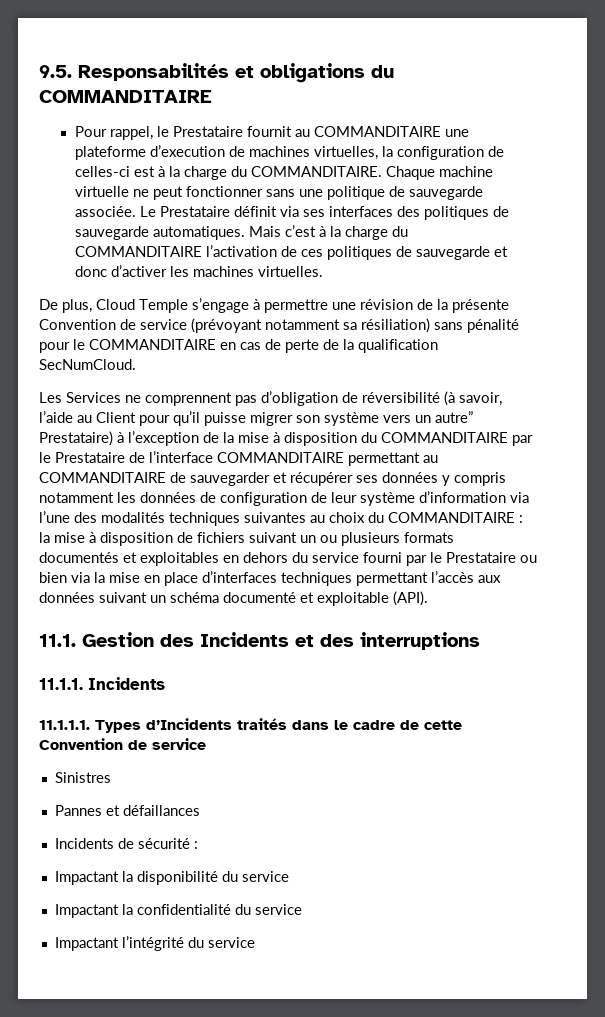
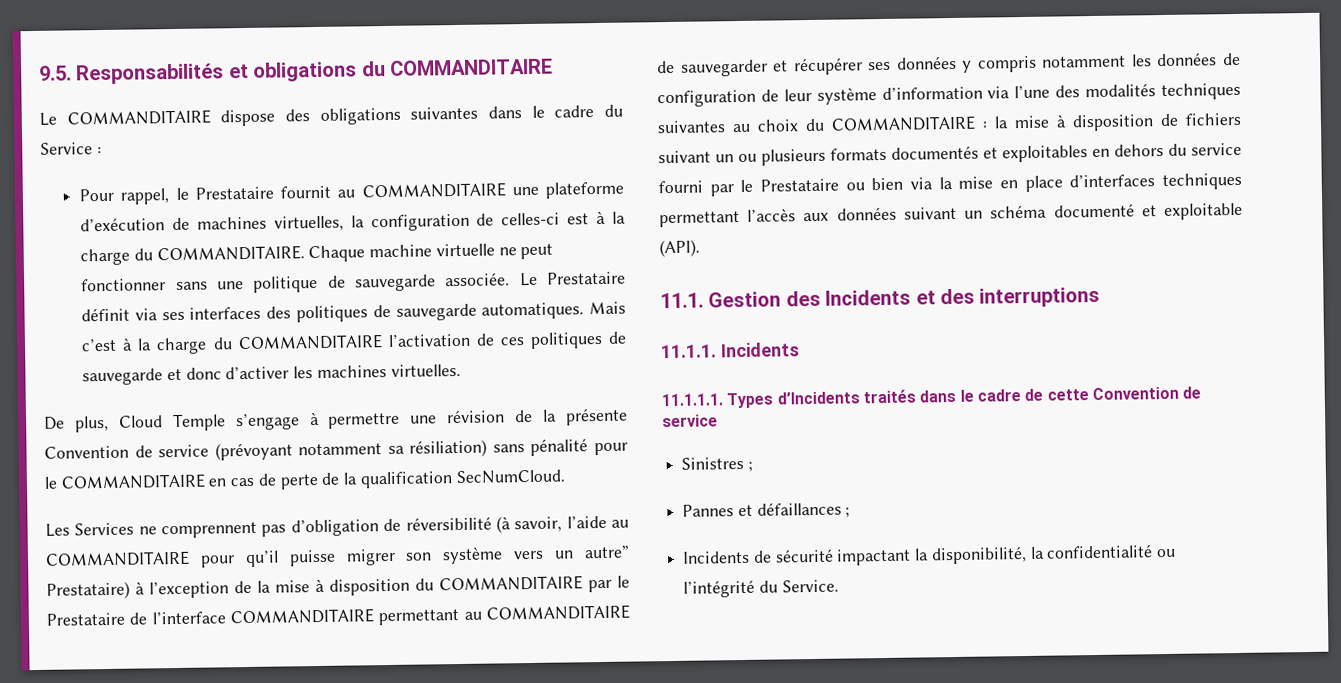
+ Le COMMANDITAIRE dispose des obligations suivantes dans le cadre du Service :
- Pour rappel, le Prestataire fournit au COMMANDITAIRE une plateforme d’execution de machines virtuelles, la configuration de celles-ci est à la charge du COMMANDITAIRE.
+ Pour rappel, le Prestataire fournit au COMMANDITAIRE une plateforme d’exécution de machines virtuelles, la configuration de celles-ci est à la charge du COMMANDITAIRE.
- Les Services ne comprennent pas d’obligation de réversibilité (à savoir, l’aide au Client pour qu’il puisse migrer son système vers un autre” Prestataire) à l’exception de la mise à disposition du COMMANDITAIRE par le Prestataire de l’interface COMMANDITAIRE permettant au COMMANDITAIRE de sauvegarder et récupérer ses données y compris notamment les données de configuration de leur système d’information via l’une des modalités techniques suivantes au choix du COMMANDITAIRE :
+ Les Services ne comprennent pas d’obligation de réversibilité (à savoir, l’aide au COMMANDITAIRE pour qu’il puisse migrer son système vers un autre” Prestataire) à l’exception de la mise à disposition du COMMANDITAIRE par le Prestataire de l’interface COMMANDITAIRE permettant au COMMANDITAIRE de sauvegarder et récupérer ses données y compris notamment les données de configuration de leur système d’information via l’une des modalités techniques suivantes au choix du COMMANDITAIRE :
- Sinistres
+ Sinistres ;
- Pannes et défaillances
+ Pannes et défaillances ;
- Incidents de sécurité :
- Impactant la disponibilité du service
- Impactant la confidentialité du service
- Impactant l’intégrité du service
+ Incidents de sécurité impactant la disponibilité, la confidentialité ou l’intégrité du Service.

